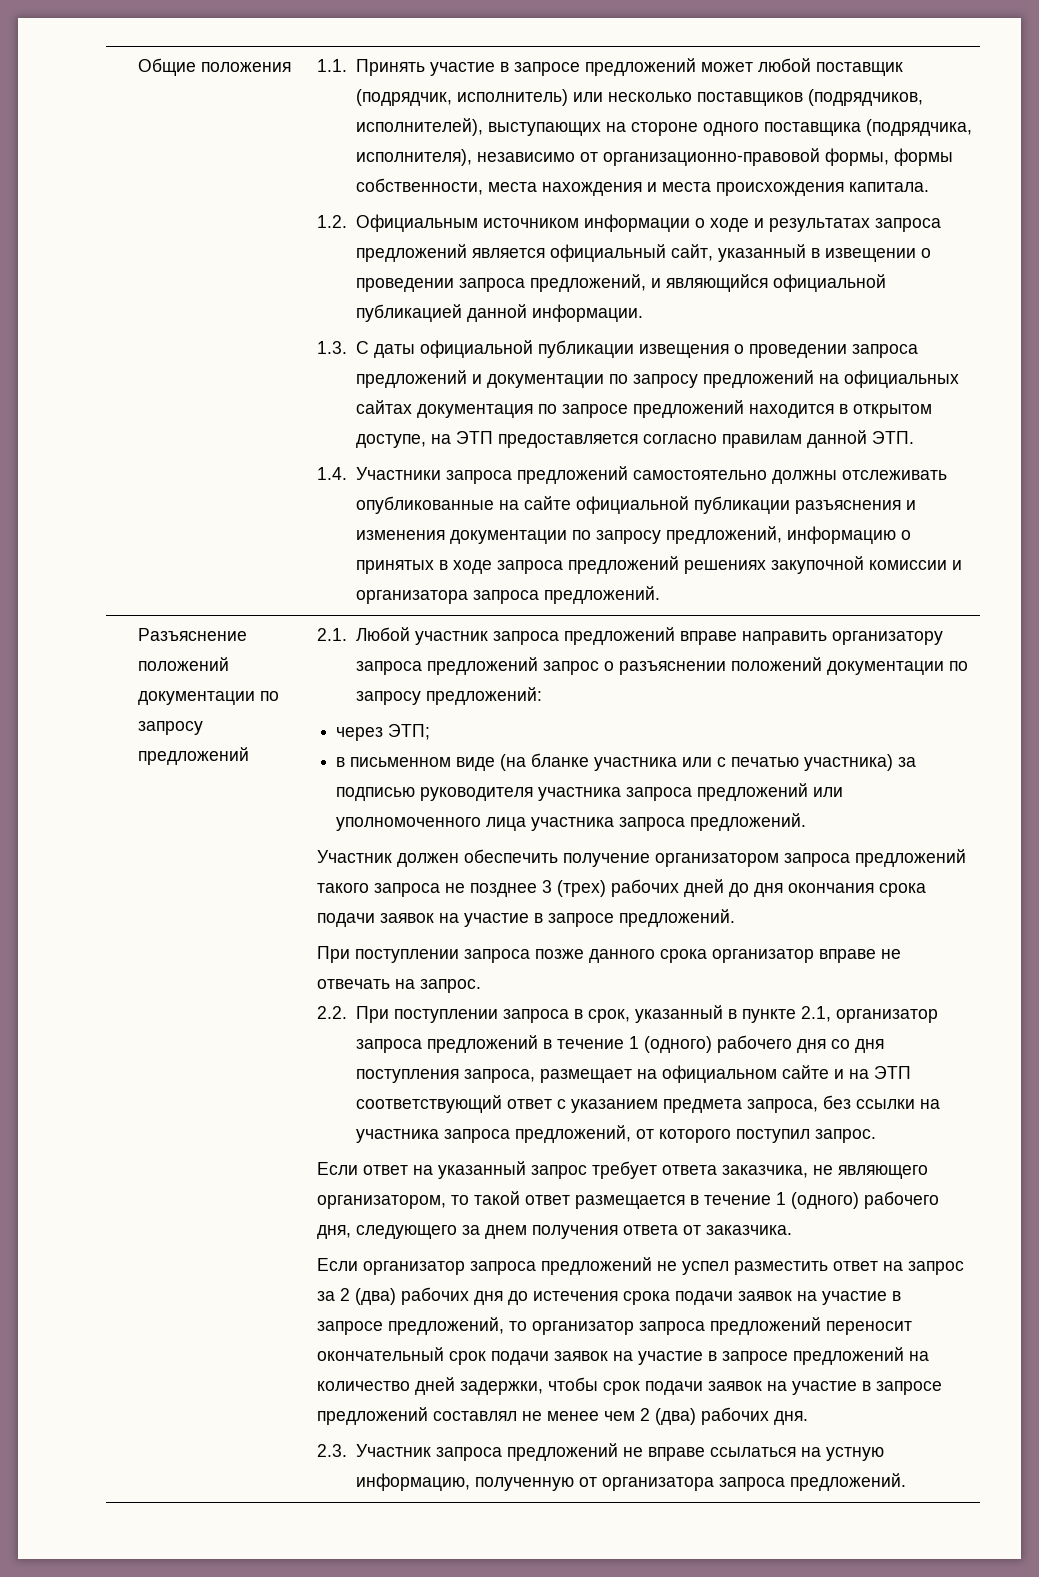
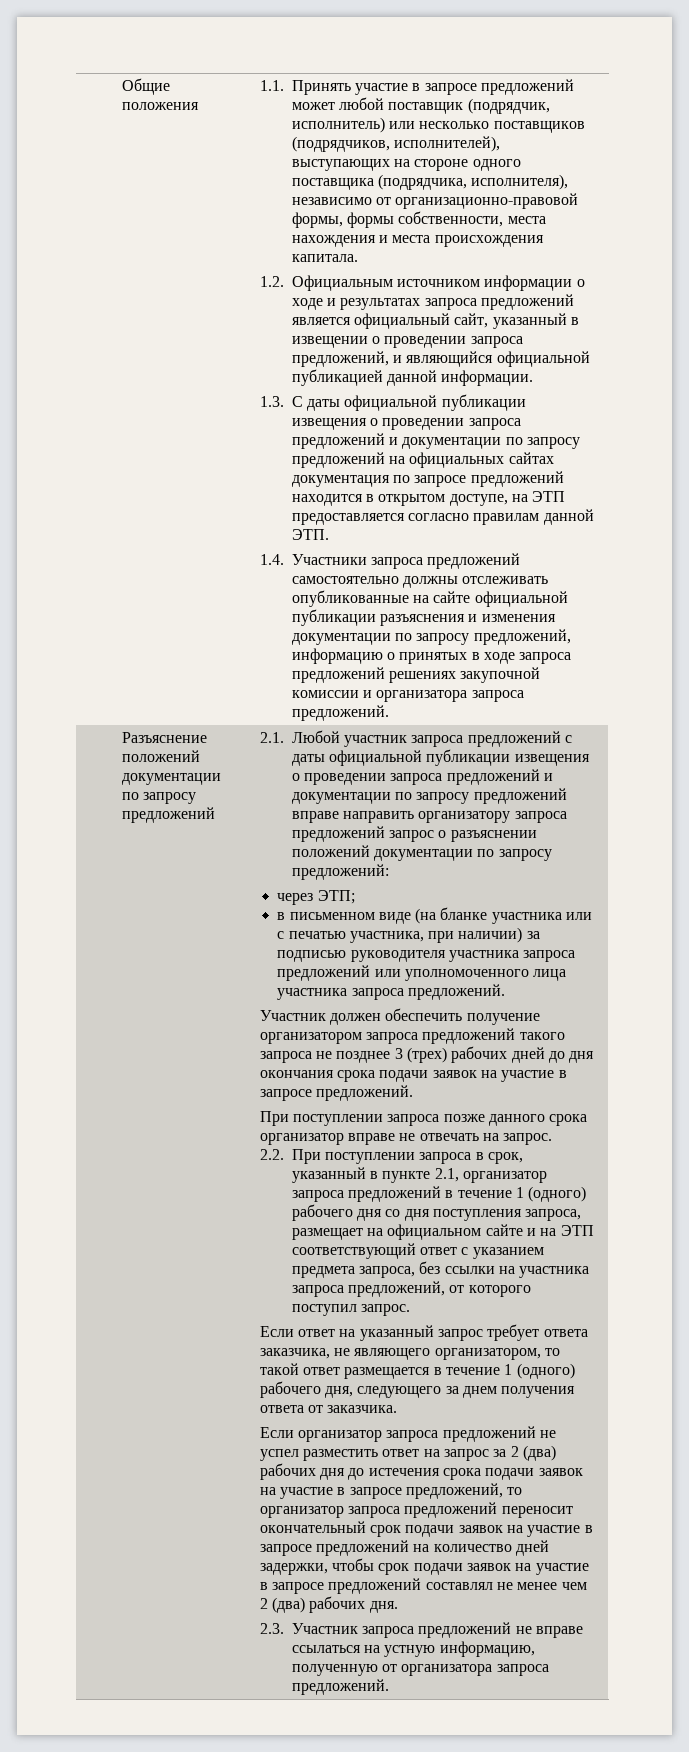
- 2.1. Любой участник запроса предложений вправе направить организатору запроса предложений запрос о разъяснении положений документации по запросу предложений:
+ 2.1. Любой участник запроса предложений с даты официальной публикации извещения о проведении запроса предложений и документации по запросу предложений вправе направить организатору запроса предложений запрос о разъяснении положений документации по запросу предложений:
- в письменном виде (на бланке участника или с печатью участника) за подписью руководителя участника запроса предложений или уполномоченного лица участника запроса предложений.
+ в письменном виде (на бланке участника или с печатью участника, при наличии) за подписью руководителя участника запроса предложений или уполномоченного лица участника запроса предложений.

